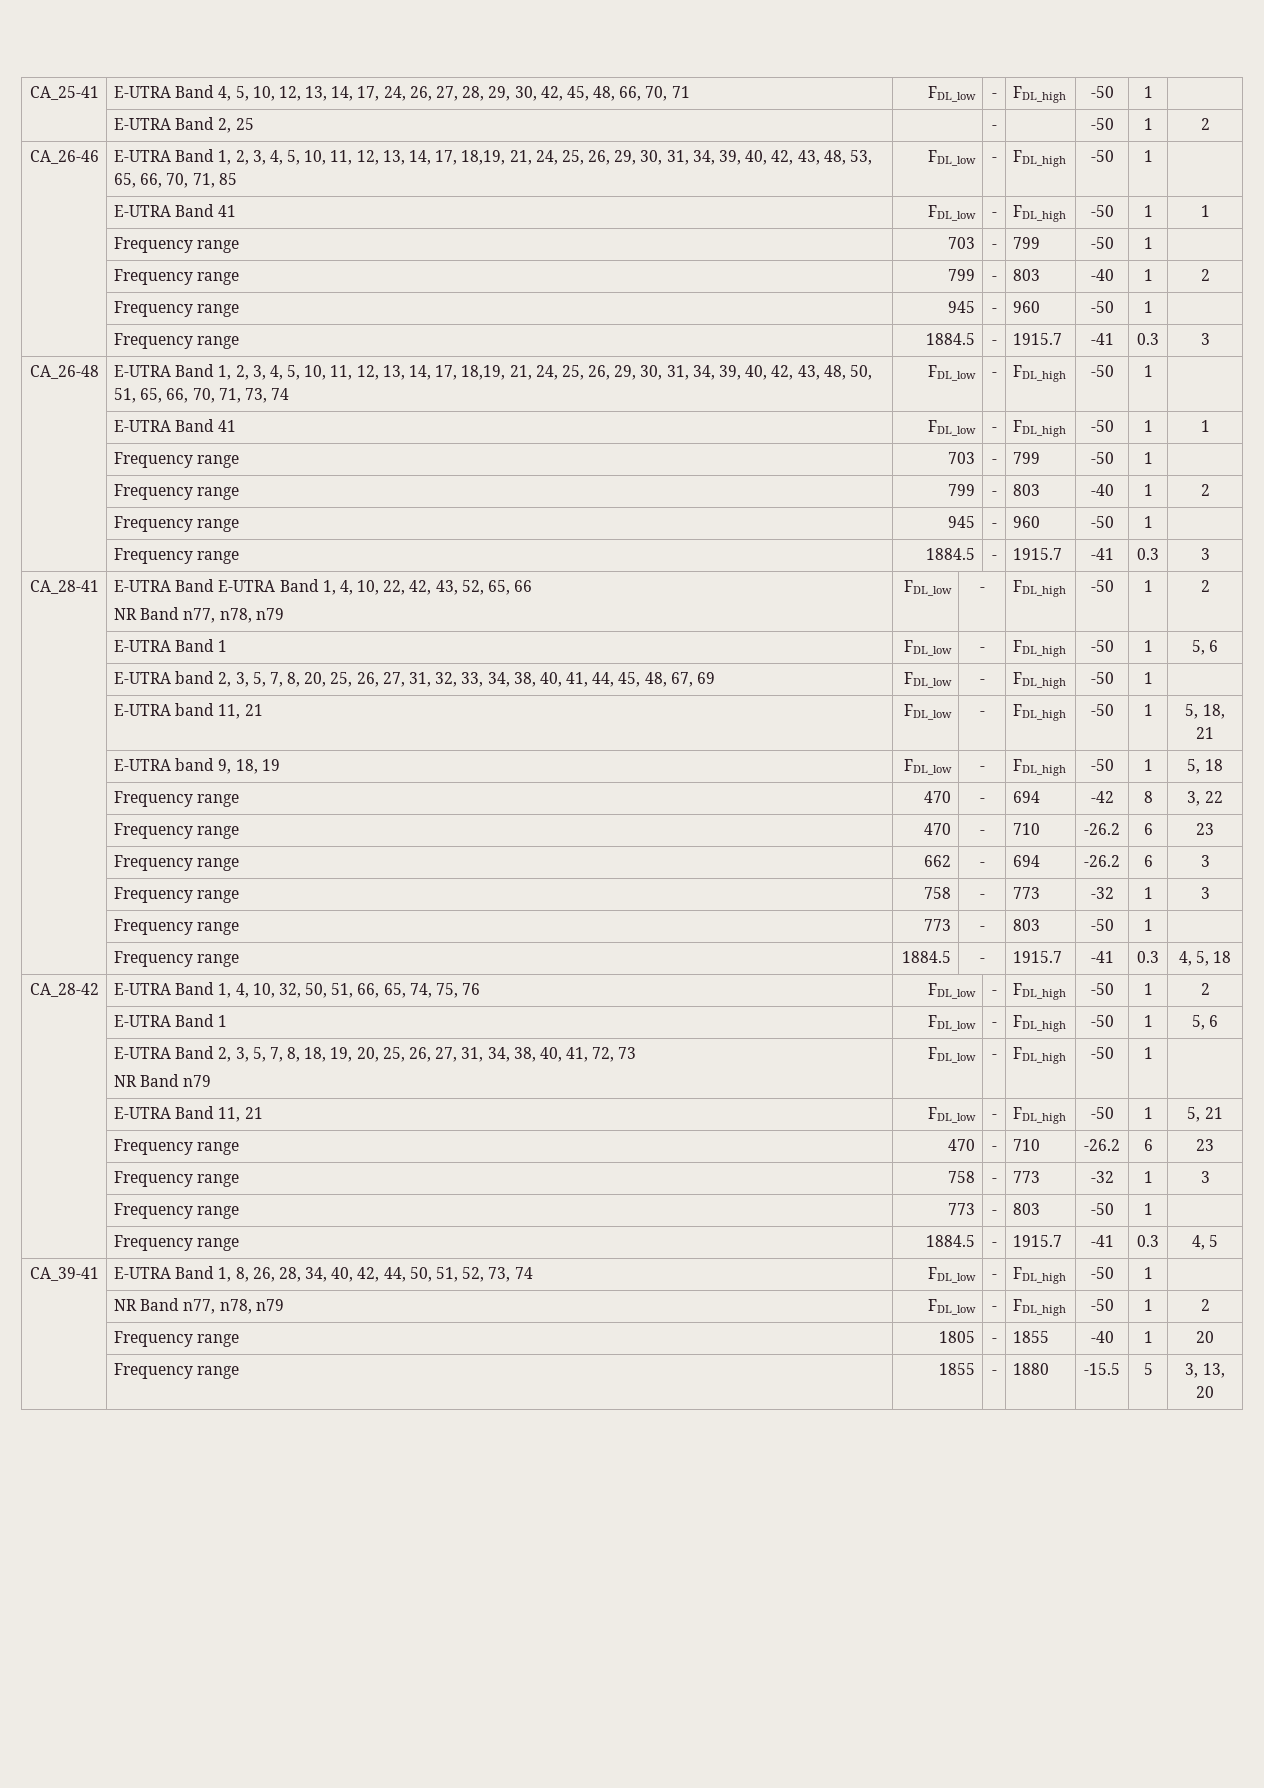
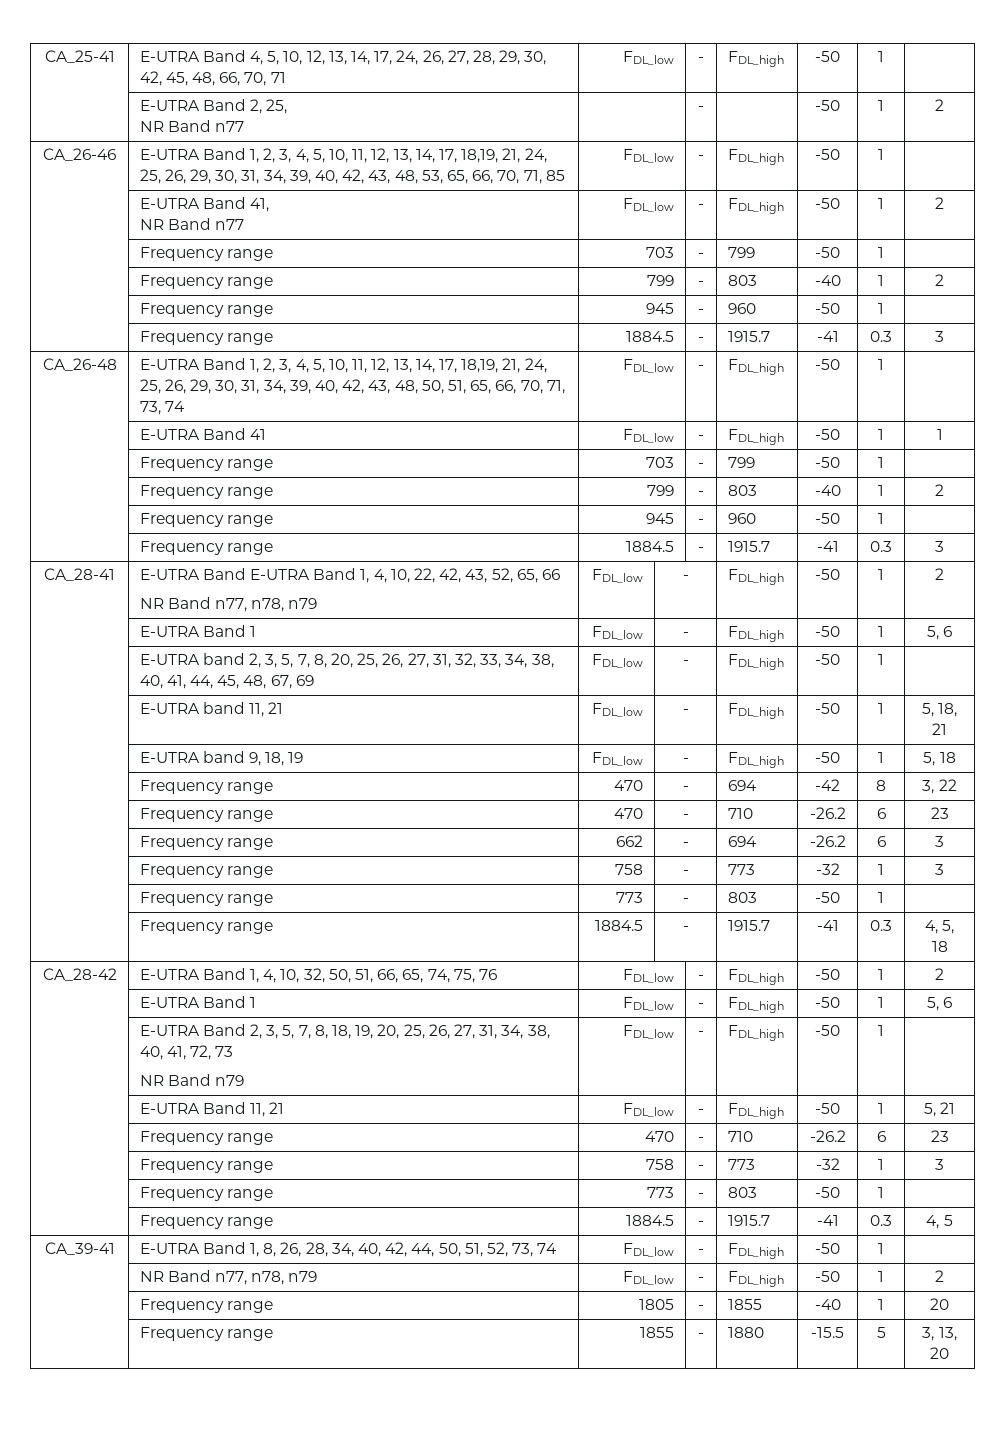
- | E-UTRA Band 2, 25 | | - | | -50 | 1 | 2
+ | E-UTRA Band 2, 25,
+ NR Band n77 | | - | | -50 | 1 | 2
  CA_26-46 | E-UTRA Band 1, 2, 3, 4, 5, 10, 11, 12, 13, 14, 17, 18,19, 21, 24, 25, 26, 29, 30, 31, 34, 39, 40, 42, 43, 48, 53, 65, 66, 70, 71, 85 | FDL_low | - | FDL_high | -50 | 1 |
- | E-UTRA Band 41 | FDL_low | - | FDL_high | -50 | 1 | 1
+ | E-UTRA Band 41,
+ NR Band n77 | FDL_low | - | FDL_high | -50 | 1 | 2

